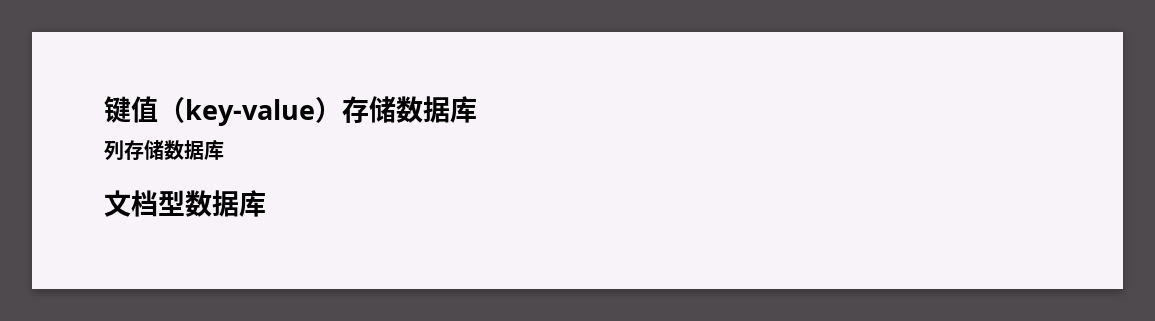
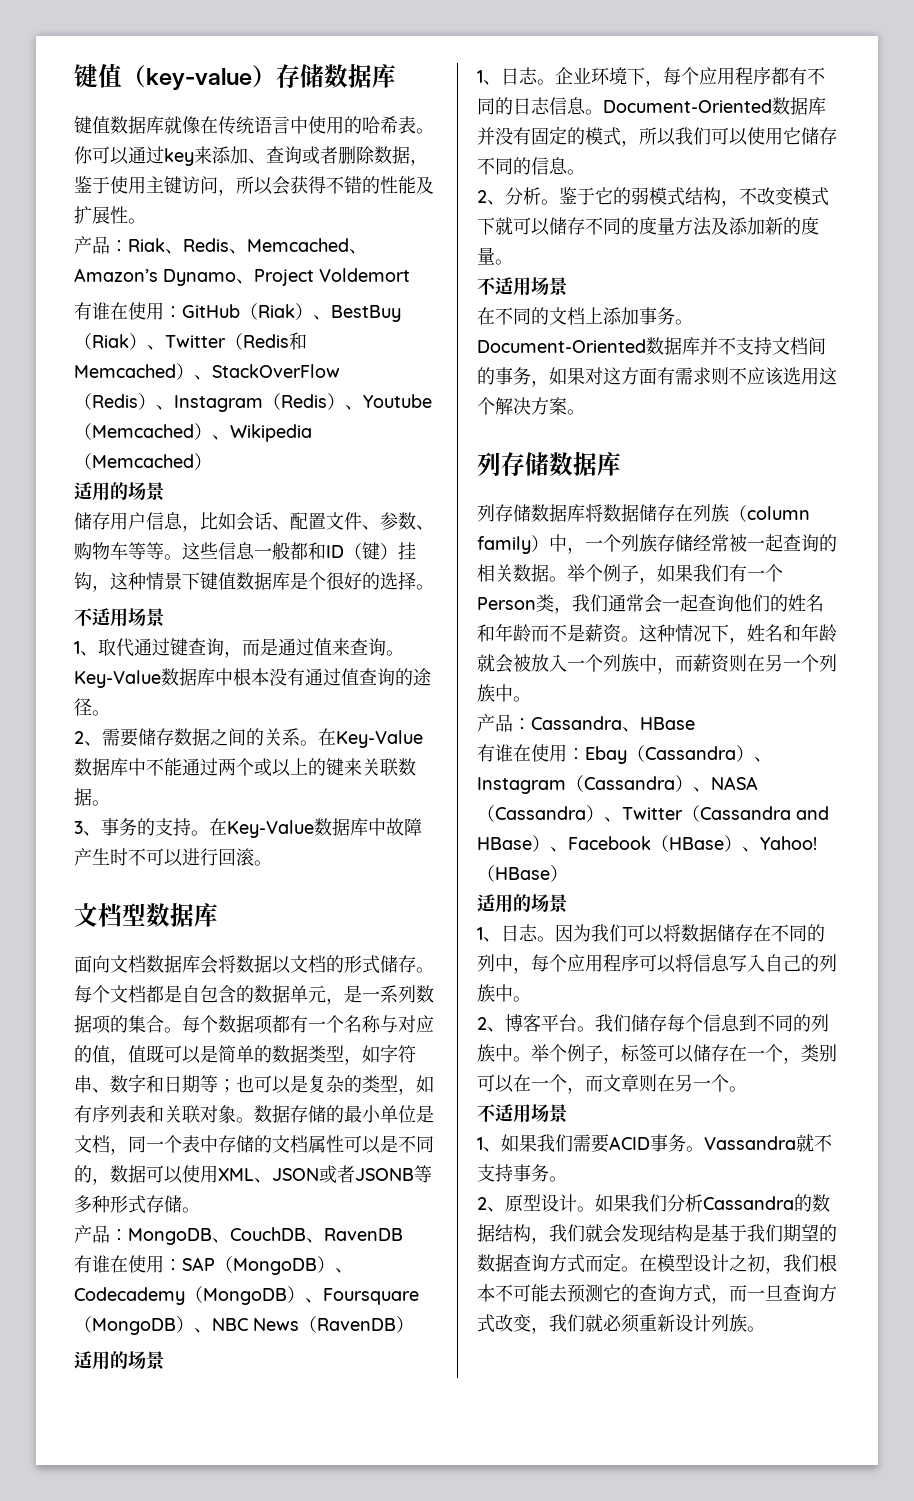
+ 键值数据库就像在传统语言中使用的哈希表。你可以通过key来添加、查询或者删除数据，鉴于使用主键访问，所以会获得不错的性能及扩展性。
+ 产品：Riak、Redis、Memcached、Amazon’s Dynamo、Project Voldemort
+ 有谁在使用：GitHub（Riak）、BestBuy（Riak）、Twitter（Redis和Memcached）、StackOverFlow（Redis）、Instagram（Redis）、Youtube（Memcached）、Wikipedia（Memcached）
+ 适用的场景
+ 储存用户信息，比如会话、配置文件、参数、购物车等等。这些信息一般都和ID（键）挂钩，这种情景下键值数据库是个很好的选择。
+ 不适用场景
+ 1、取代通过键查询，而是通过值来查询。Key-Value数据库中根本没有通过值查询的途径。
+ 2、需要储存数据之间的关系。在Key-Value数据库中不能通过两个或以上的键来关联数据。
+ 3、事务的支持。在Key-Value数据库中故障产生时不可以进行回滚。
+ 文档型数据库
+ 面向文档数据库会将数据以文档的形式储存。每个文档都是自包含的数据单元，是一系列数据项的集合。每个数据项都有一个名称与对应的值，值既可以是简单的数据类型，如字符串、数字和日期等；也可以是复杂的类型，如有序列表和关联对象。数据存储的最小单位是文档，同一个表中存储的文档属性可以是不同的，数据可以使用XML、JSON或者JSONB等多种形式存储。
+ 产品：MongoDB、CouchDB、RavenDB
+ 有谁在使用：SAP（MongoDB）、Codecademy（MongoDB）、Foursquare（MongoDB）、NBC News（RavenDB）
+ 适用的场景
+ 1、日志。企业环境下，每个应用程序都有不同的日志信息。Document-Oriented数据库并没有固定的模式，所以我们可以使用它储存不同的信息。
+ 2、分析。鉴于它的弱模式结构，不改变模式下就可以储存不同的度量方法及添加新的度量。
+ 不适用场景
+ 在不同的文档上添加事务。Document-Oriented数据库并不支持文档间的事务，如果对这方面有需求则不应该选用这个解决方案。
  列存储数据库
- 文档型数据库
+ 列存储数据库将数据储存在列族（column family）中，一个列族存储经常被一起查询的相关数据。举个例子，如果我们有一个Person类，我们通常会一起查询他们的姓名和年龄而不是薪资。这种情况下，姓名和年龄就会被放入一个列族中，而薪资则在另一个列族中。
+ 产品：Cassandra、HBase
+ 有谁在使用：Ebay（Cassandra）、Instagram（Cassandra）、NASA（Cassandra）、Twitter（Cassandra and HBase）、Facebook（HBase）、Yahoo!（HBase）
+ 适用的场景
+ 1、日志。因为我们可以将数据储存在不同的列中，每个应用程序可以将信息写入自己的列族中。
+ 2、博客平台。我们储存每个信息到不同的列族中。举个例子，标签可以储存在一个，类别可以在一个，而文章则在另一个。
+ 不适用场景
+ 1、如果我们需要ACID事务。Vassandra就不支持事务。
+ 2、原型设计。如果我们分析Cassandra的数据结构，我们就会发现结构是基于我们期望的数据查询方式而定。在模型设计之初，我们根本不可能去预测它的查询方式，而一旦查询方式改变，我们就必须重新设计列族。

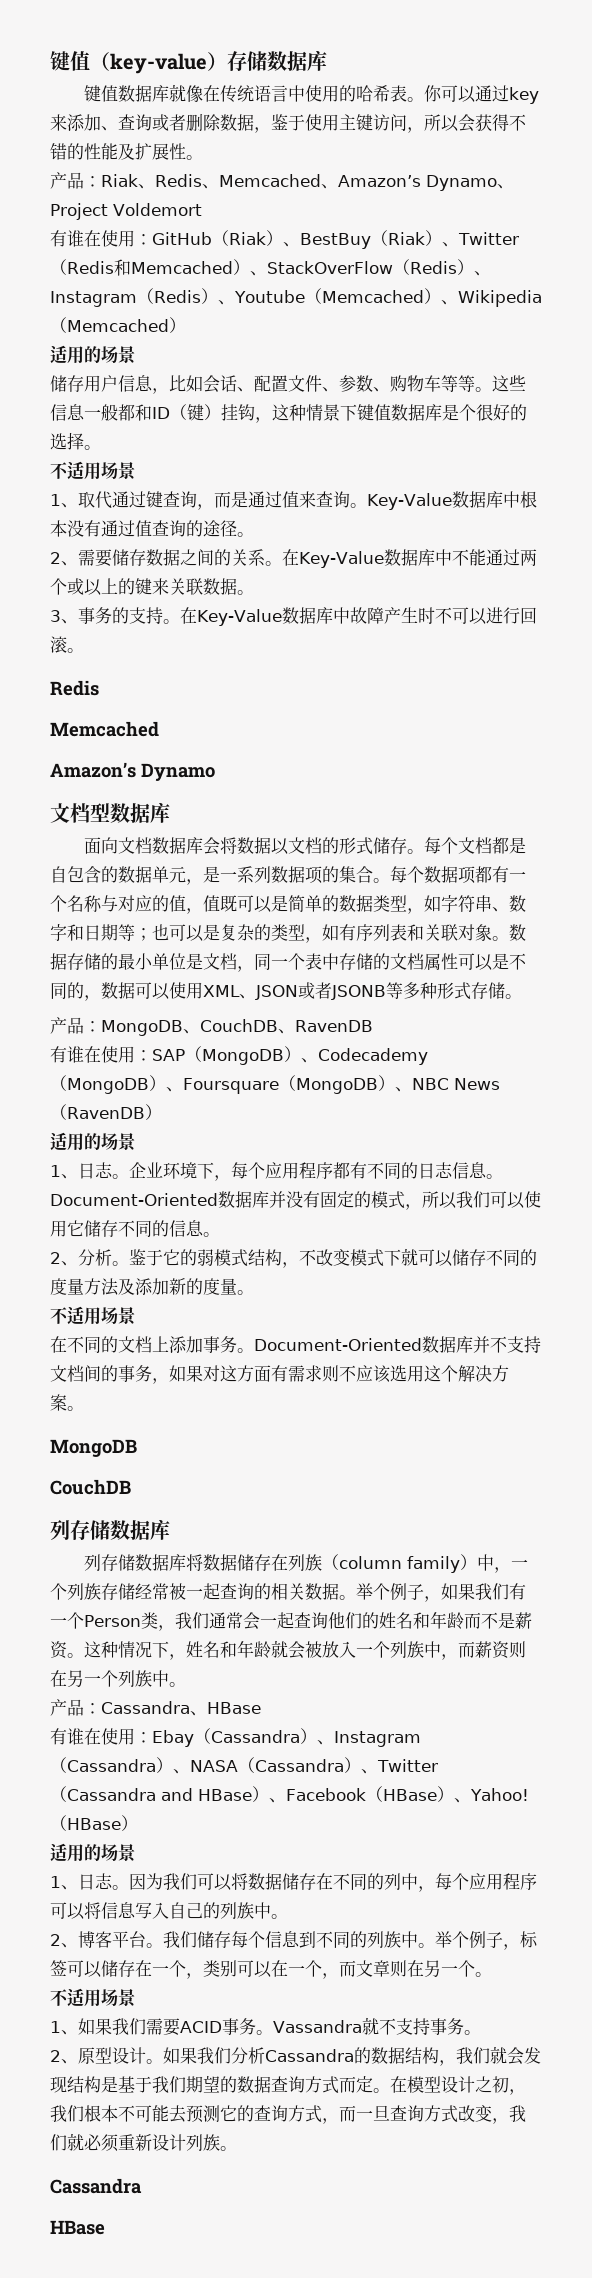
  在Key-Value数据库中故障产生时不可以进行回滚。
+ Redis
+ Memcached
+ Amazon’s Dynamo
  Document-Oriented数据库并不支持文档间的事务，如果对这方面有需求则不应该选用这个解决方案。
+ MongoDB
+ CouchDB
  在模型设计之初，我们根本不可能去预测它的查询方式，而一旦查询方式改变，我们就必须重新设计列族。
+ Cassandra
+ HBase

